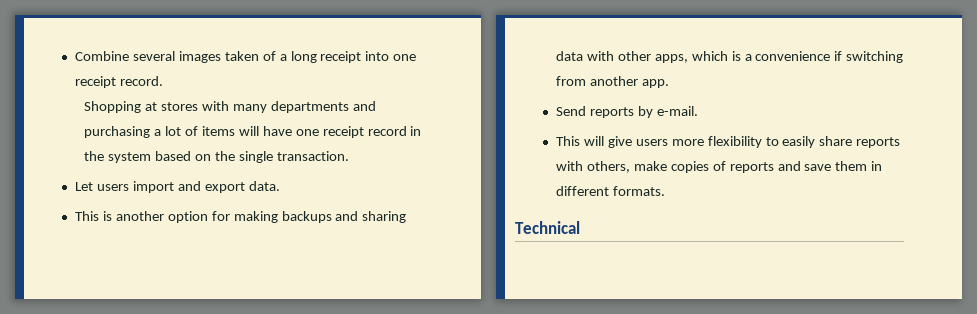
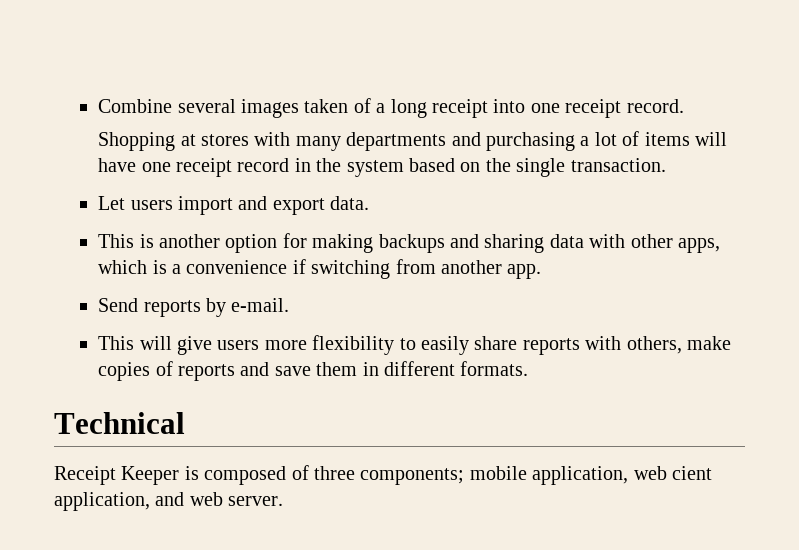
+ Receipt Keeper is composed of three components; mobile application, web cient application, and web server.

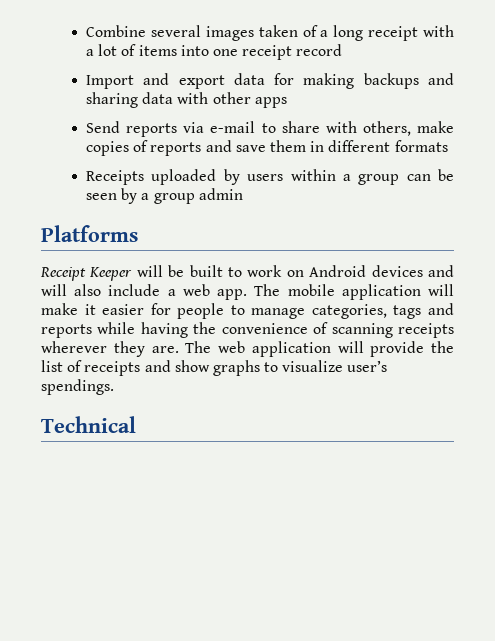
- Combine several images taken of a long receipt into one receipt record.
- Shopping at stores with many departments and purchasing a lot of items will have one receipt record in the system based on the single transaction.
- Let users import and export data.
- This is another option for making backups and sharing data with other apps, which is a convenience if switching from another app.
- Send reports by e-mail.
- This will give users more flexibility to easily share reports with others, make copies of reports and save them in different formats.
+ Combine several images taken of a long receipt with a lot of items into one receipt record
+ Import and export data for making backups and sharing data with other apps
+ Send reports via e-mail to share with others, make copies of reports and save them in different formats
+ Receipts uploaded by users within a group can be seen by a group admin
+ Platforms
+ Receipt Keeper will be built to work on Android devices and will also include a web app. The mobile application will make it easier for people to manage categories, tags and reports while having the convenience of scanning receipts wherever they are. The web application will provide the list of receipts and show graphs to visualize user’s spendings.
  Technical
- Receipt Keeper is composed of three components; mobile application, web cient application, and web server.

